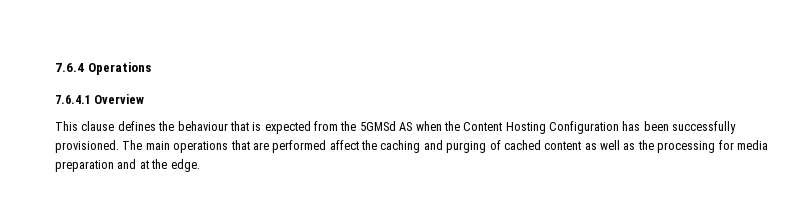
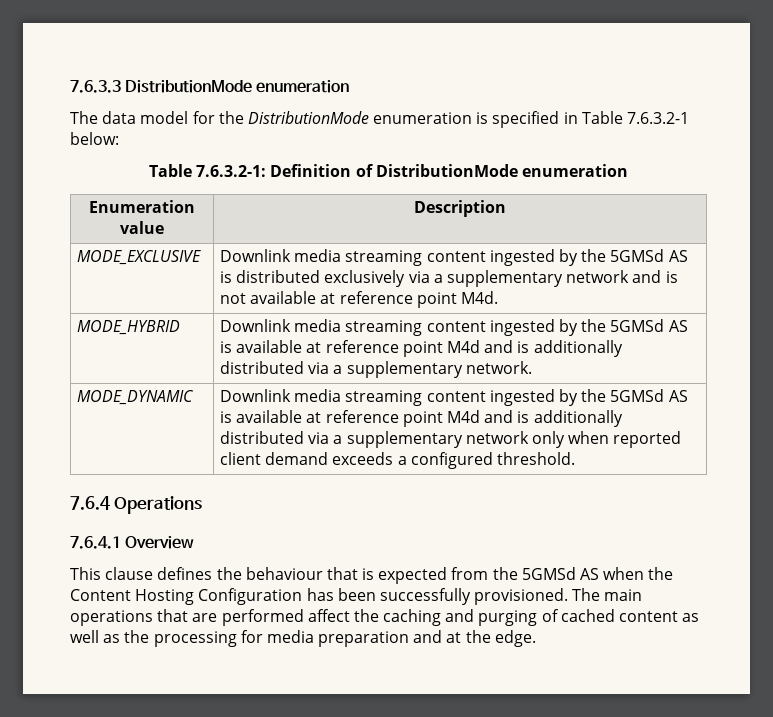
+ 7.6.3.3 DistributionMode enumeration
+ The data model for the DistributionMode enumeration is specified in Table 7.6.3.2-1 below:
+ Table 7.6.3.2-1: Definition of DistributionMode enumeration
+ Enumeration value | Description
+ MODE_EXCLUSIVE | Downlink media streaming content ingested by the 5GMSd AS is distributed exclusively via a supplementary network and is not available at reference point M4d.
+ MODE_HYBRID | Downlink media streaming content ingested by the 5GMSd AS is available at reference point M4d and is additionally distributed via a supplementary network.
+ MODE_DYNAMIC | Downlink media streaming content ingested by the 5GMSd AS is available at reference point M4d and is additionally distributed via a supplementary network only when reported client demand exceeds a configured threshold.

